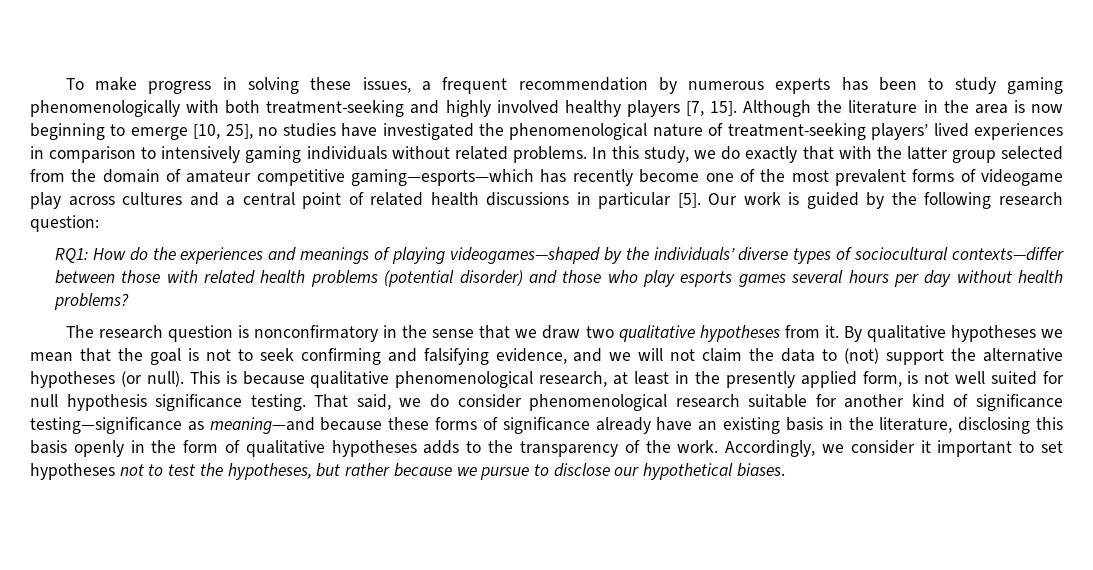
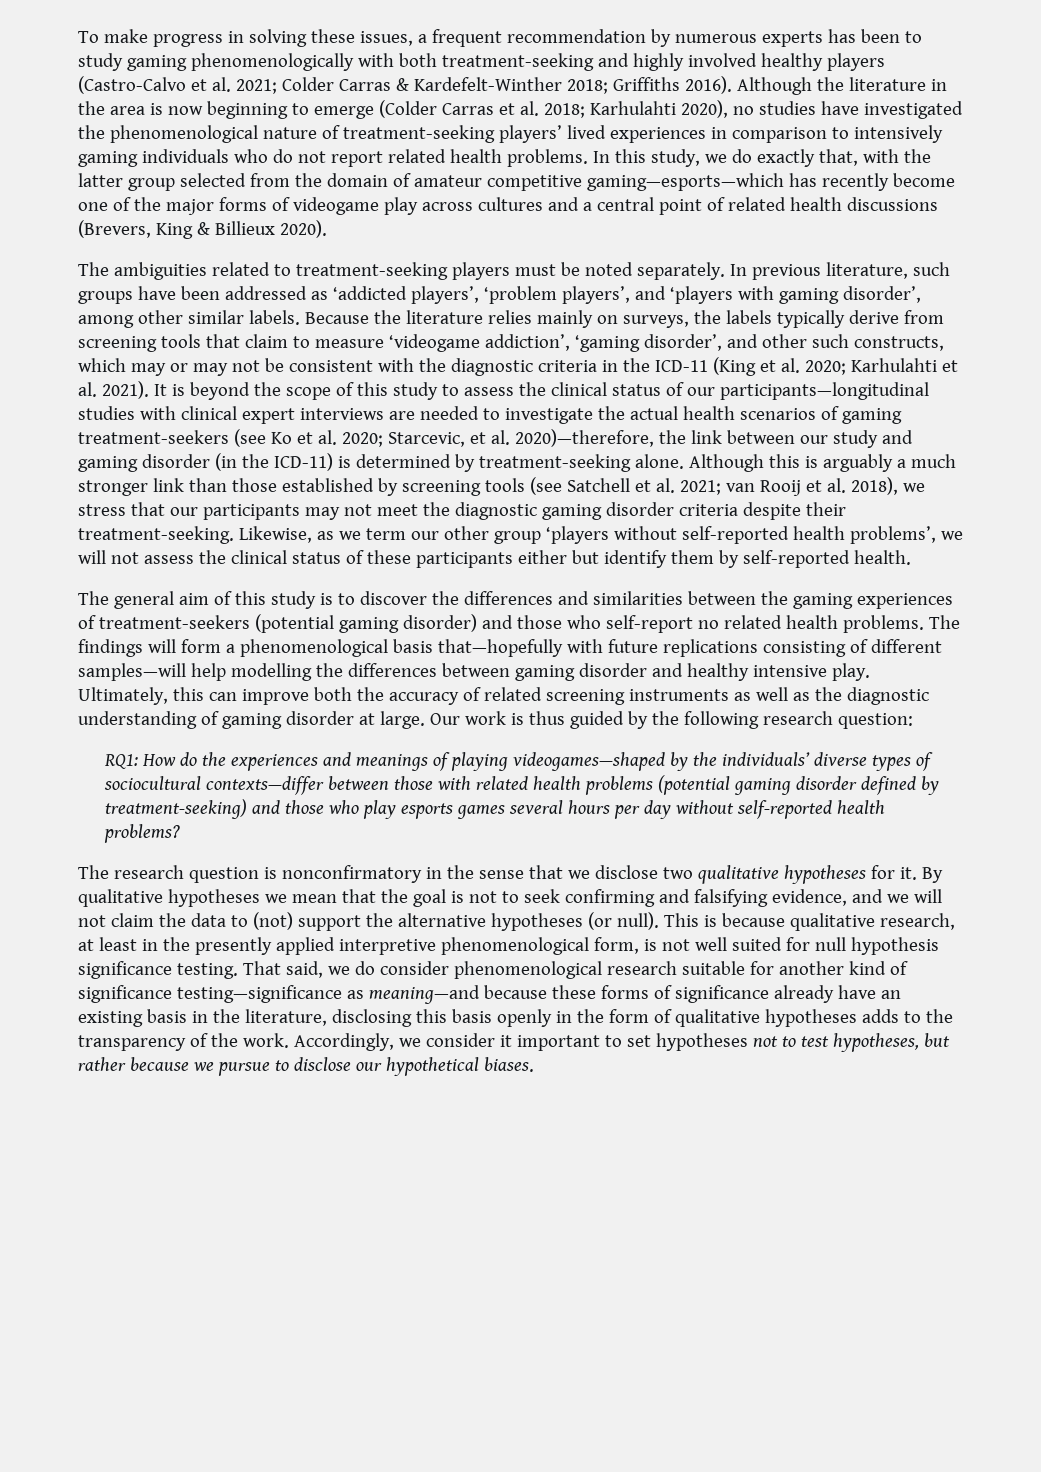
- To make progress in solving these issues, a frequent recommendation by numerous experts has been to study gaming phenomenologically with both treatment-seeking and highly involved healthy players [7, 15].
+ To make progress in solving these issues, a frequent recommendation by numerous experts has been to study gaming phenomenologically with both treatment-seeking and highly involved healthy players (Castro-Calvo et al. 2021; Colder Carras & Kardefelt-Winther 2018; Griffiths 2016).
- Although the literature in the area is now beginning to emerge [10, 25], no studies have investigated the phenomenological nature of treatment-seeking players’ lived experiences in comparison to intensively gaming individuals without related problems.
+ Although the literature in the area is now beginning to emerge (Colder Carras et al. 2018; Karhulahti 2020), no studies have investigated the phenomenological nature of treatment-seeking players’ lived experiences in comparison to intensively gaming individuals who do not report related health problems.
- In this study, we do exactly that with the latter group selected from the domain of amateur competitive gaming—esports—which has recently become one of the most prevalent forms of videogame play across cultures and a central point of related health discussions in particular [5].
+ In this study, we do exactly that, with the latter group selected from the domain of amateur competitive gaming—esports—which has recently become one of the major forms of videogame play across cultures and a central point of related health discussions (Brevers, King & Billieux 2020).
+ The ambiguities related to treatment-seeking players must be noted separately. In previous literature, such groups have been addressed as ‘addicted players’, ‘problem players’, and ‘players with gaming disorder’, among other similar labels. Because the literature relies mainly on surveys, the labels typically derive from screening tools that claim to measure ‘videogame addiction’, ‘gaming disorder’, and other such constructs, which may or may not be consistent with the diagnostic criteria in the ICD-11 (King et al. 2020; Karhulahti et al. 2021). It is beyond the scope of this study to assess the clinical status of our participants—longitudinal studies with clinical expert interviews are needed to investigate the actual health scenarios of gaming treatment-seekers (see Ko et al. 2020; Starcevic, et al. 2020)—therefore, the link between our study and gaming disorder (in the ICD-11) is determined by treatment-seeking alone. Although this is arguably a much stronger link than those established by screening tools (see Satchell et al. 2021; van Rooij et al. 2018), we stress that our participants may not meet the diagnostic gaming disorder criteria despite their treatment-seeking. Likewise, as we term our other group ‘players without self-reported health problems’, we will not assess the clinical status of these participants either but identify them by self-reported health.
+ The general aim of this study is to discover the differences and similarities between the gaming experiences of treatment-seekers (potential gaming disorder) and those who self-report no related health problems. The findings will form a phenomenological basis that—hopefully with future replications consisting of different samples—will help modelling the differences between gaming disorder and healthy intensive play. Ultimately, this can improve both the accuracy of related screening instruments as well as the diagnostic understanding of gaming disorder at large.
- Our work is guided by the following research question:
+ Our work is thus guided by the following research question:
- RQ1: How do the experiences and meanings of playing videogames—shaped by the individuals’ diverse types of sociocultural contexts—differ between those with related health problems (potential disorder) and those who play esports games several hours per day without health problems?
+ RQ1: How do the experiences and meanings of playing videogames—shaped by the individuals’ diverse types of sociocultural contexts—differ between those with related health problems (potential gaming disorder defined by treatment-seeking) and those who play esports games several hours per day without self-reported health problems?
- The research question is nonconfirmatory in the sense that we draw two qualitative hypotheses from it.
+ The research question is nonconfirmatory in the sense that we disclose two qualitative hypotheses for it.
- This is because qualitative phenomenological research, at least in the presently applied form, is not well suited for null hypothesis significance testing.
+ This is because qualitative research, at least in the presently applied interpretive phenomenological form, is not well suited for null hypothesis significance testing.
- Accordingly, we consider it important to set hypotheses not to test the hypotheses, but rather because we pursue to disclose our hypothetical biases.
+ Accordingly, we consider it important to set hypotheses not to test hypotheses, but rather because we pursue to disclose our hypothetical biases.

